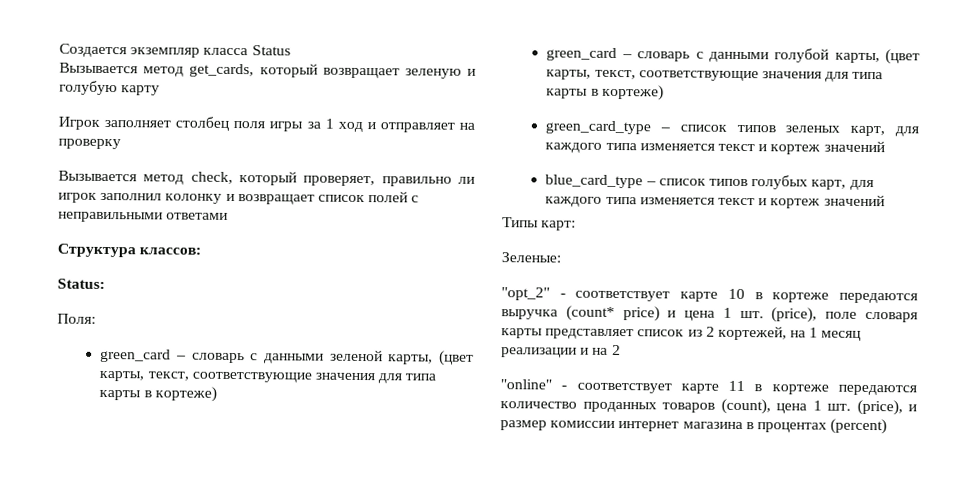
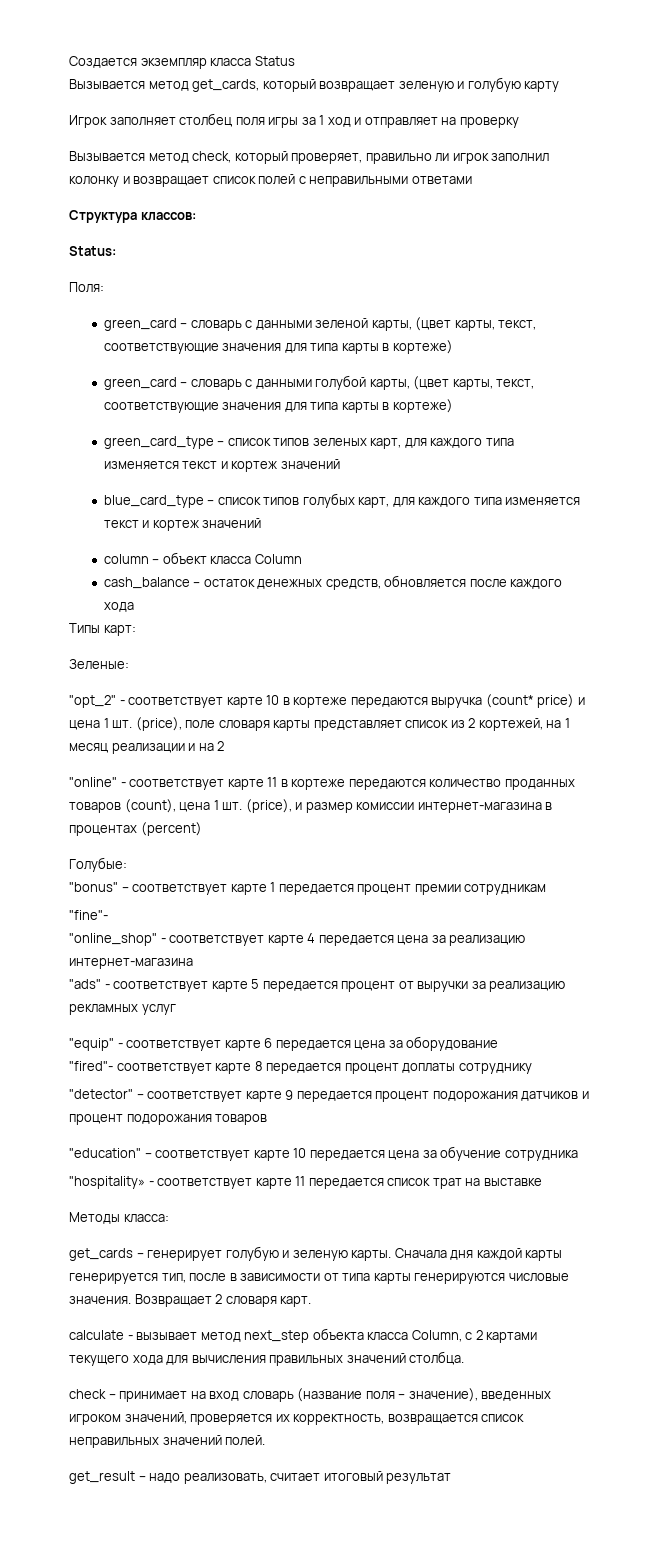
+ column – объект класса Column
+ cash_balance – остаток денежных средств, обновляется после каждого хода
- (price), и размер комиссии интернет магазина в процентах (percent)
+ (price), и размер комиссии интернет-магазина в процентах (percent)
+ Голубые:
+ "bonus" – соответствует карте 1 передается процент премии сотрудникам
+ "fine"-
+ "online_shop" - соответствует карте 4 передается цена за реализацию интернет-магазина
+ "ads" - соответствует карте 5 передается процент от выручки за реализацию рекламных услуг
+ "equip" - соответствует карте 6 передается цена за оборудование
+ "fired"- соответствует карте 8 передается процент доплаты сотруднику
+ "detector" – соответствует карте 9 передается процент подорожания датчиков и процент подорожания товаров
+ "education" – соответствует карте 10 передается цена за обучение сотрудника
+ "hospitality» - соответствует карте 11 передается список трат на выставке
+ Методы класса:
+ get_cards – генерирует голубую и зеленую карты. Сначала дня каждой карты генерируется тип, после в зависимости от типа карты генерируются числовые значения. Возвращает 2 словаря карт.
+ calculate - вызывает метод next_step объекта класса Column, с 2 картами текущего хода для вычисления правильных значений столбца.
+ check – принимает на вход словарь (название поля – значение), введенных игроком значений, проверяется их корректность, возвращается список неправильных значений полей.
+ get_result – надо реализовать, считает итоговый результат

